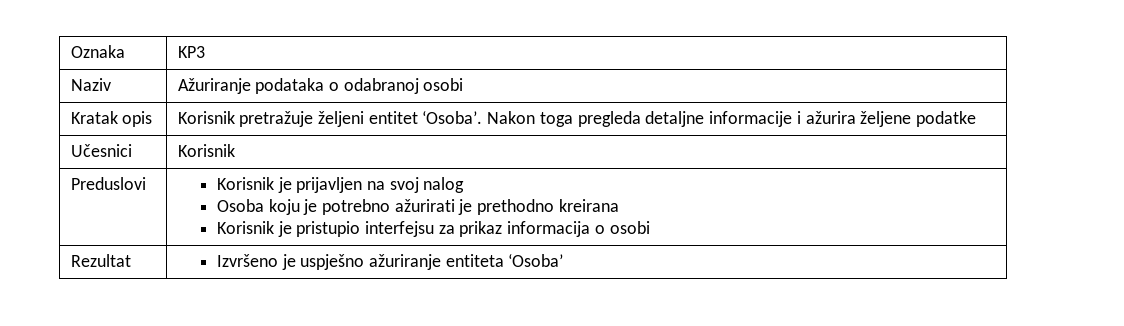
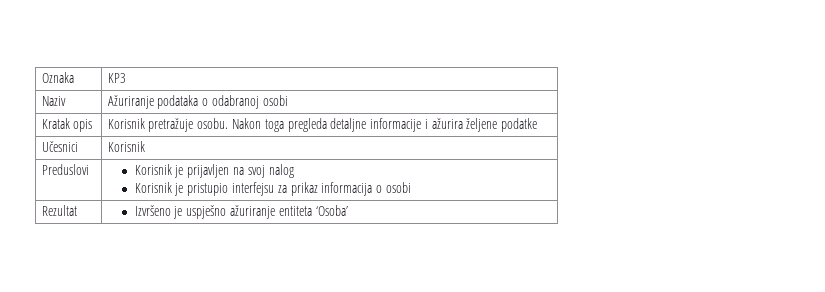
- Kratak opis | Korisnik pretražuje željeni entitet ‘Osoba’. Nakon toga pregleda detaljne informacije i ažurira željene podatke
+ Kratak opis | Korisnik pretražuje osobu. Nakon toga pregleda detaljne informacije i ažurira željene podatke
  Preduslovi | Korisnik je prijavljen na svoj nalog
- Osoba koju je potrebno ažurirati je prethodno kreirana

